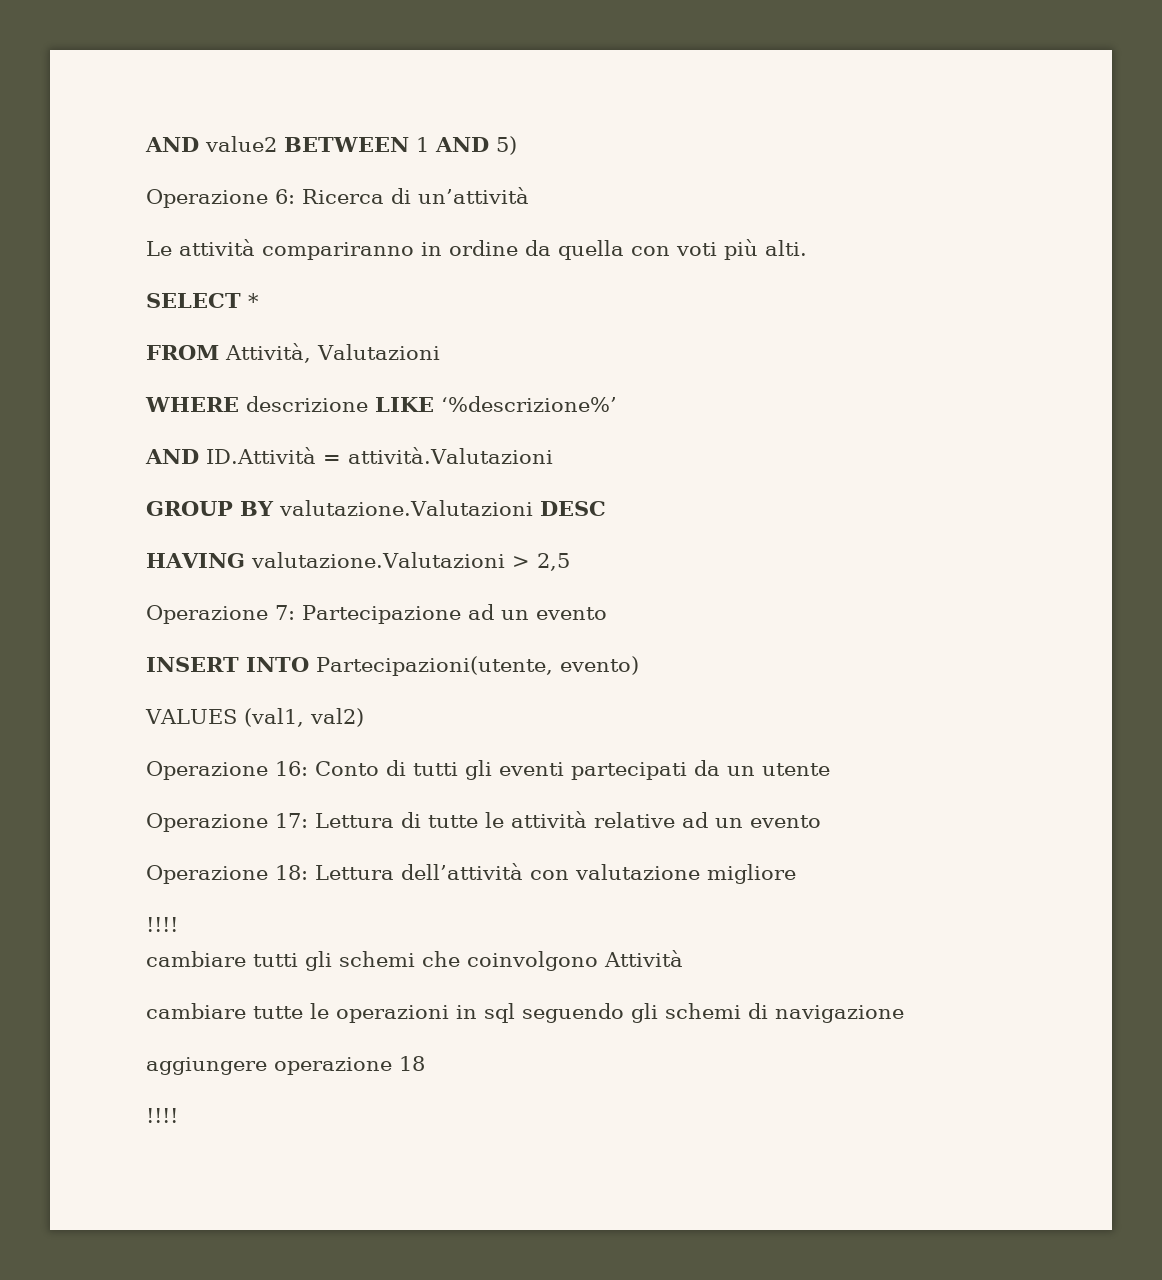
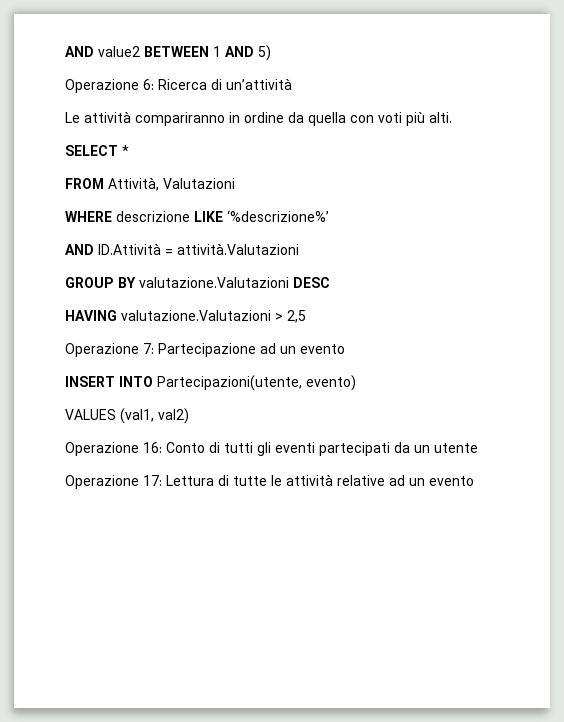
- Operazione 18: Lettura dell’attività con valutazione migliore
- !!!!
- cambiare tutti gli schemi che coinvolgono Attività
- cambiare tutte le operazioni in sql seguendo gli schemi di navigazione
- aggiungere operazione 18
- !!!!

